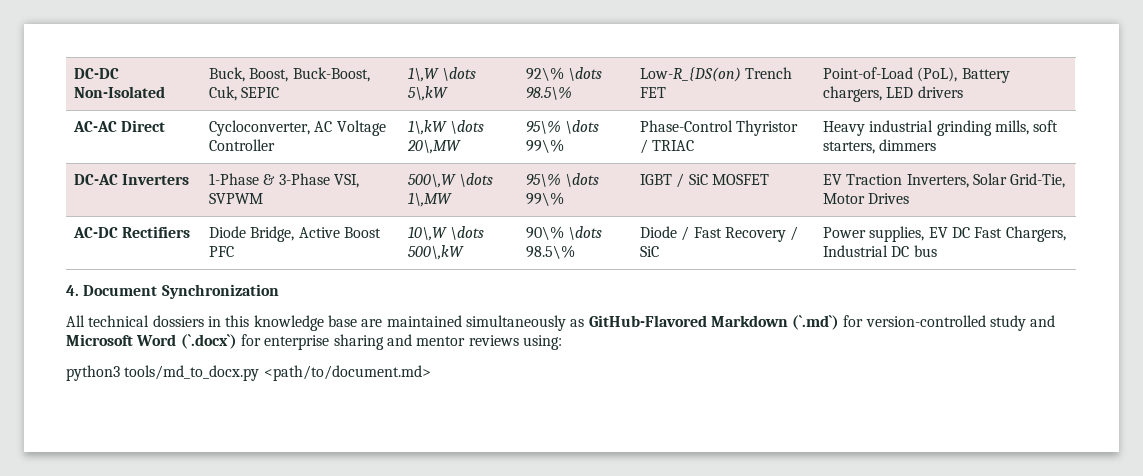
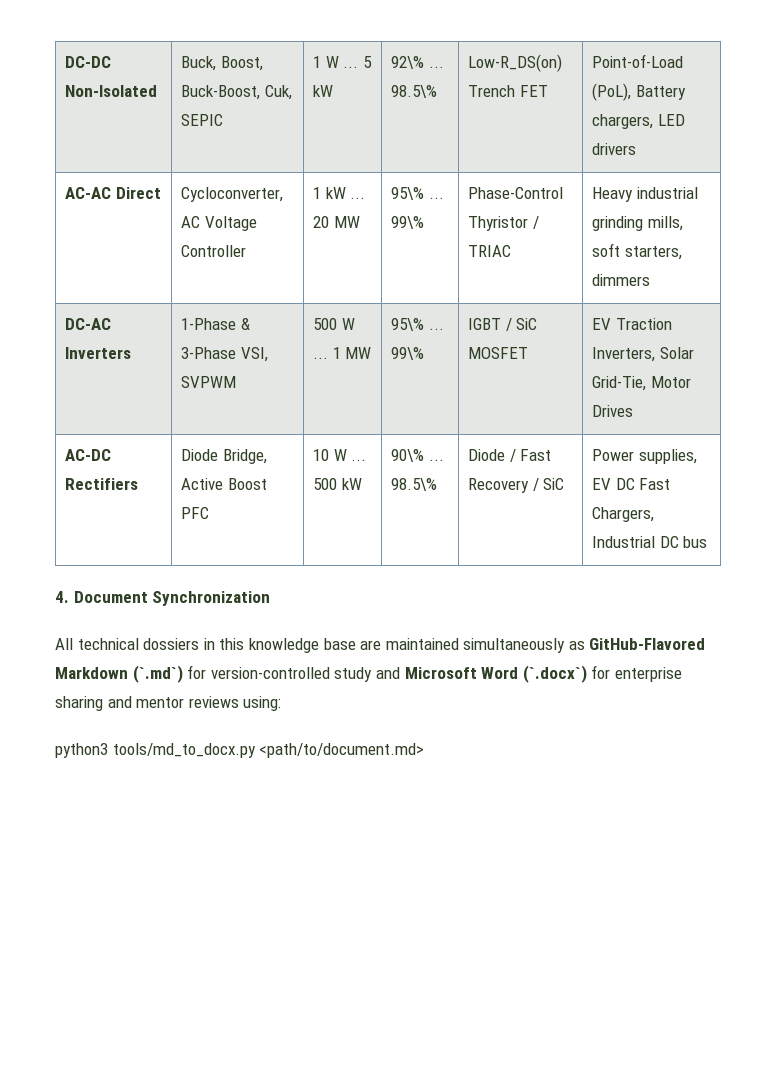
- DC-DC Non-Isolated | Buck, Boost, Buck-Boost, Cuk, SEPIC | 1\,W \dots 5\,kW | 92\% \dots 98.5\% | Low-R_{DS(on) Trench FET | Point-of-Load (PoL), Battery chargers, LED drivers
+ DC-DC Non-Isolated | Buck, Boost, Buck-Boost, Cuk, SEPIC | 1 W ... 5 kW | 92\% ... 98.5\% | Low-R_DS(on) Trench FET | Point-of-Load (PoL), Battery chargers, LED drivers
- AC-AC Direct | Cycloconverter, AC Voltage Controller | 1\,kW \dots 20\,MW | 95\% \dots 99\% | Phase-Control Thyristor / TRIAC | Heavy industrial grinding mills, soft starters, dimmers
+ AC-AC Direct | Cycloconverter, AC Voltage Controller | 1 kW ... 20 MW | 95\% ... 99\% | Phase-Control Thyristor / TRIAC | Heavy industrial grinding mills, soft starters, dimmers
- DC-AC Inverters | 1-Phase & 3-Phase VSI, SVPWM | 500\,W \dots 1\,MW | 95\% \dots 99\% | IGBT / SiC MOSFET | EV Traction Inverters, Solar Grid-Tie, Motor Drives
+ DC-AC Inverters | 1-Phase & 3-Phase VSI, SVPWM | 500 W ... 1 MW | 95\% ... 99\% | IGBT / SiC MOSFET | EV Traction Inverters, Solar Grid-Tie, Motor Drives
- AC-DC Rectifiers | Diode Bridge, Active Boost PFC | 10\,W \dots 500\,kW | 90\% \dots 98.5\% | Diode / Fast Recovery / SiC | Power supplies, EV DC Fast Chargers, Industrial DC bus
+ AC-DC Rectifiers | Diode Bridge, Active Boost PFC | 10 W ... 500 kW | 90\% ... 98.5\% | Diode / Fast Recovery / SiC | Power supplies, EV DC Fast Chargers, Industrial DC bus

